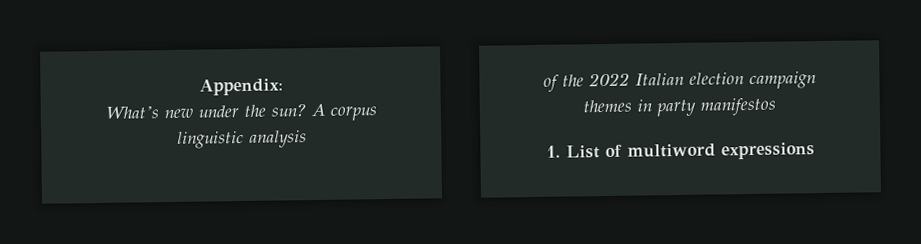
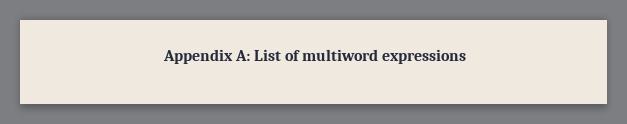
- Appendix:
- What’s new under the sun? A corpus linguistic analysis
- of the 2022 Italian election campaign themes in party manifestos
- 1. List of multiword expressions
+ Appendix A: List of multiword expressions

